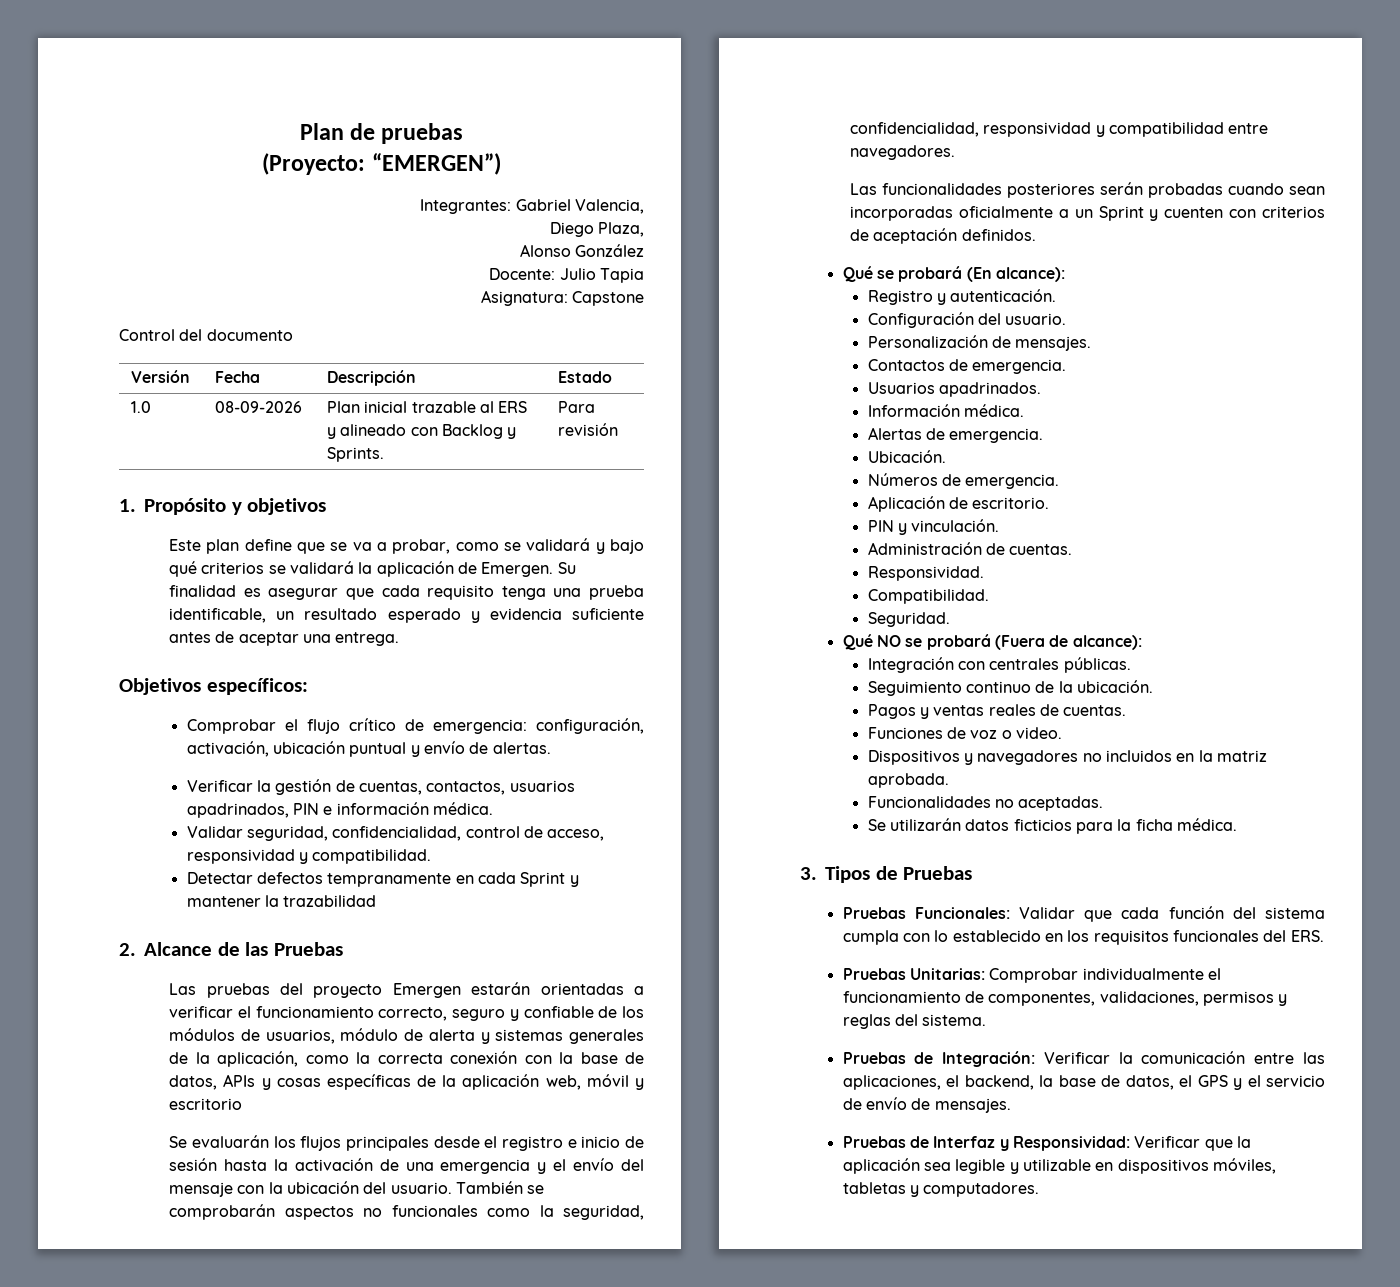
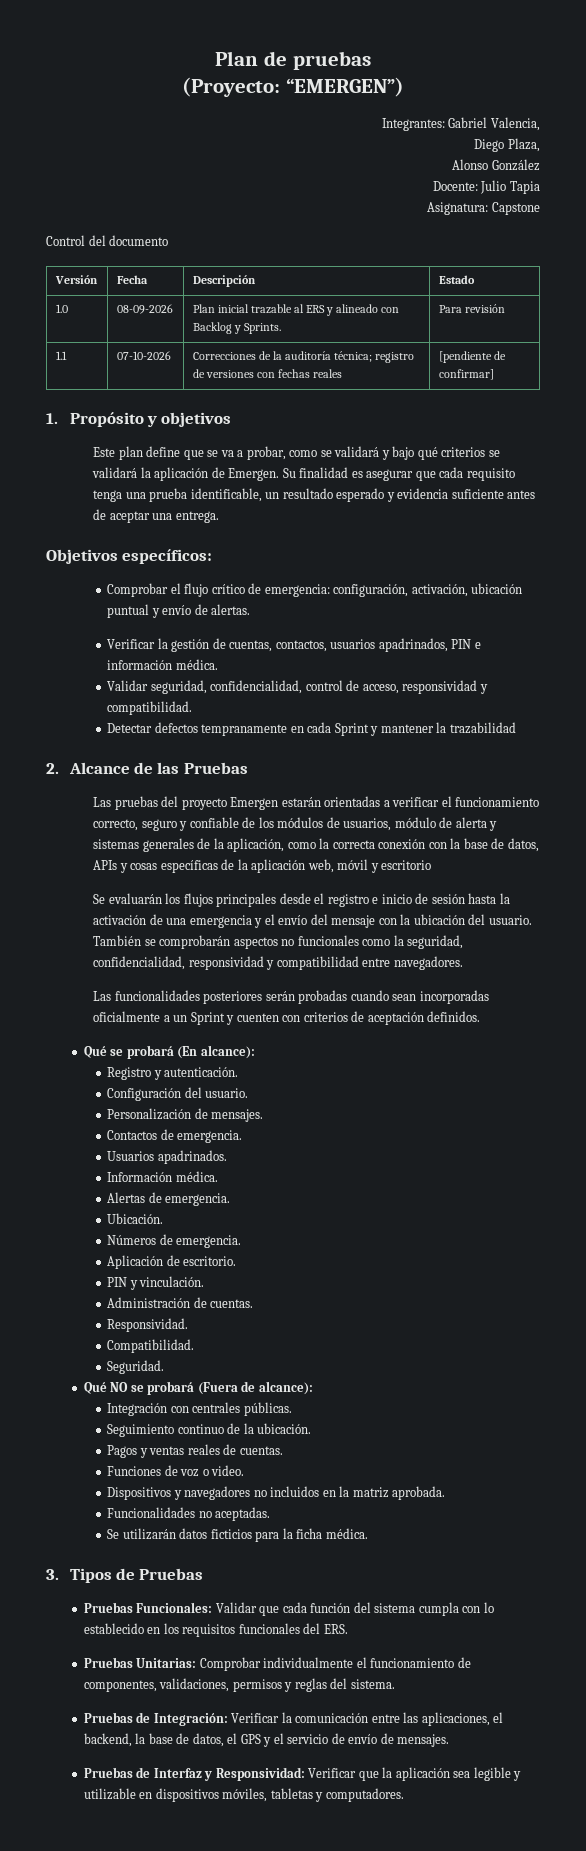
+ 1.1 | 07-10-2026 | Correcciones de la auditoría técnica; registro de versiones con fechas reales | [pendiente de confirmar]

